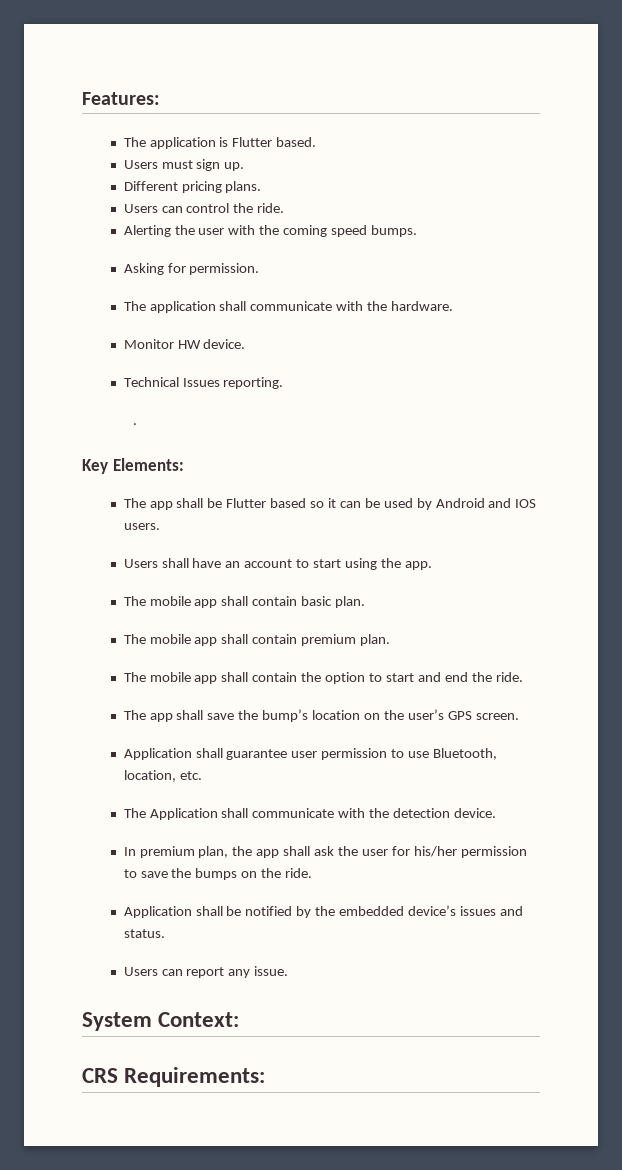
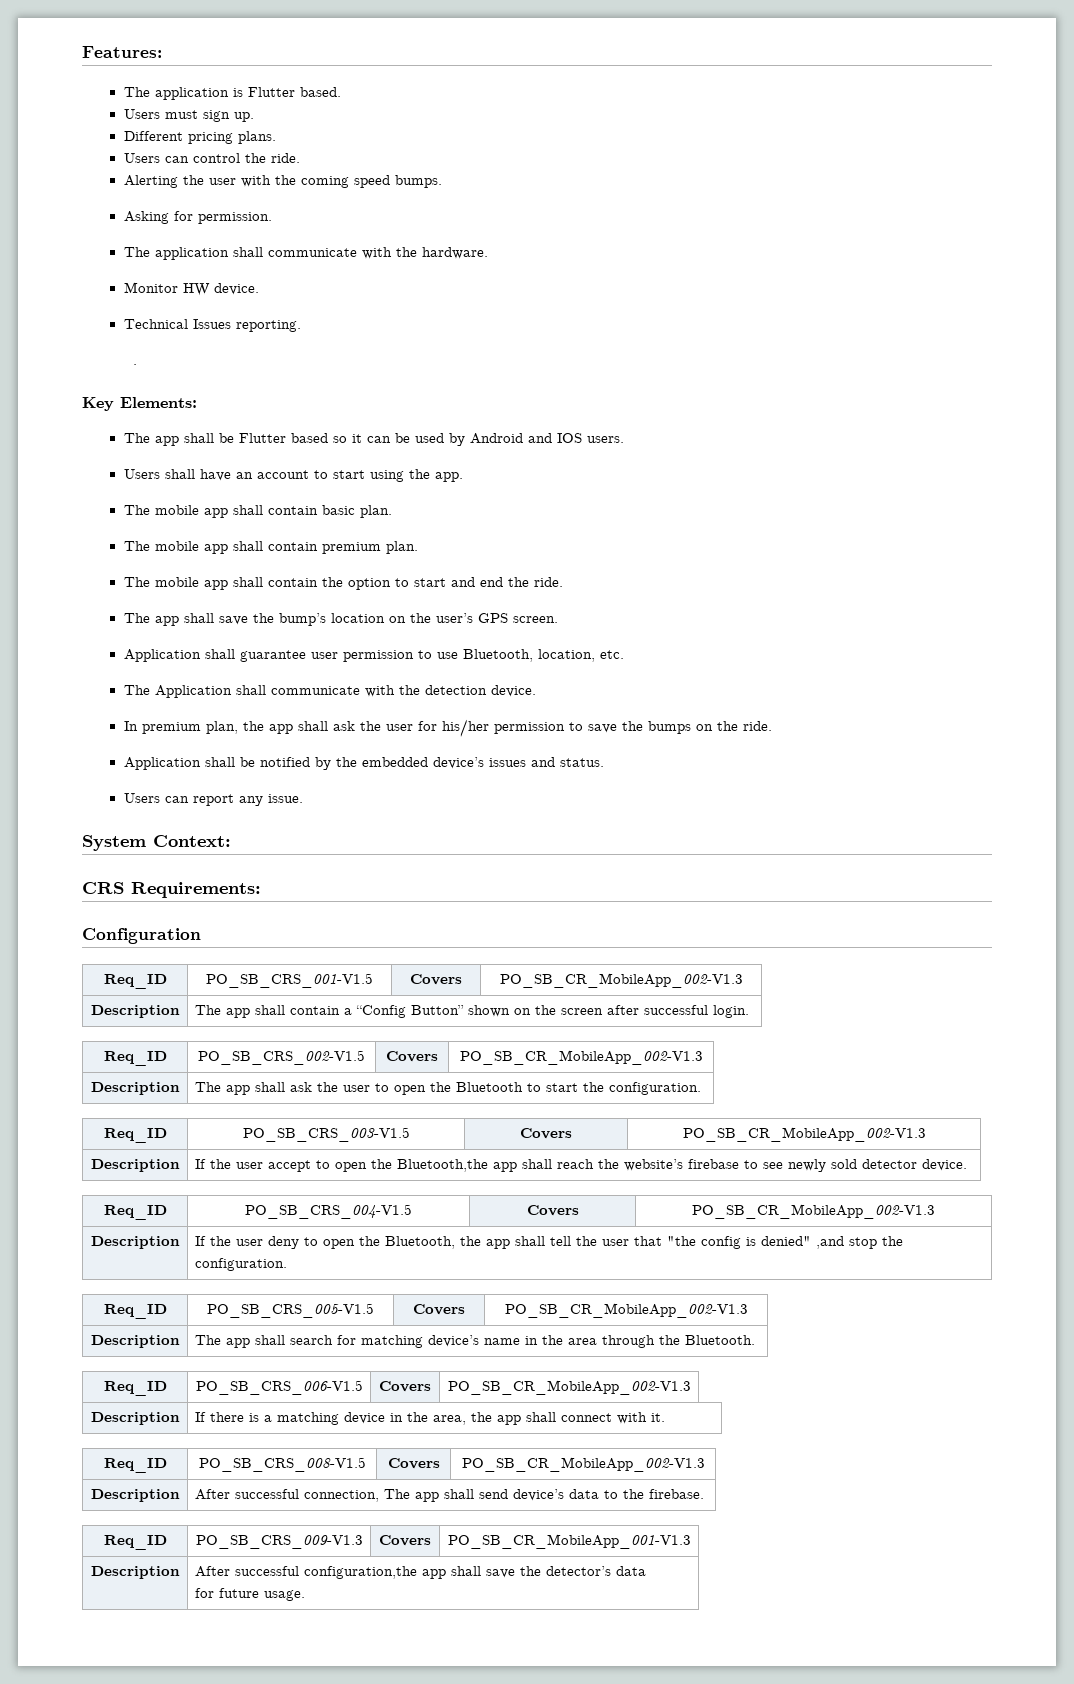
+ Configuration
+ Req_ID | PO_SB_CRS_001-V1.5 | Covers | PO_SB_CR_MobileApp_002-V1.3
+ Description | The app shall contain a “Config Button” shown on the screen after successful login.
+ Req_ID | PO_SB_CRS_002-V1.5 | Covers | PO_SB_CR_MobileApp_002-V1.3
+ Description | The app shall ask the user to open the Bluetooth to start the configuration.
+ Req_ID | PO_SB_CRS_003-V1.5 | Covers | PO_SB_CR_MobileApp_002-V1.3
+ Description | If the user accept to open the Bluetooth,the app shall reach the website’s firebase to see newly sold detector device.
+ Req_ID | PO_SB_CRS_004-V1.5 | Covers | PO_SB_CR_MobileApp_002-V1.3
+ Description | If the user deny to open the Bluetooth, the app shall tell the user that "the config is denied" ,and stop the configuration.
+ Req_ID | PO_SB_CRS_005-V1.5 | Covers | PO_SB_CR_MobileApp_002-V1.3
+ Description | The app shall search for matching device’s name in the area through the Bluetooth.
+ Req_ID | PO_SB_CRS_006-V1.5 | Covers | PO_SB_CR_MobileApp_002-V1.3
+ Description | If there is a matching device in the area, the app shall connect with it.
+ Req_ID | PO_SB_CRS_008-V1.5 | Covers | PO_SB_CR_MobileApp_002-V1.3
+ Description | After successful connection, The app shall send device’s data to the firebase.
+ Req_ID | PO_SB_CRS_009-V1.3 | Covers | PO_SB_CR_MobileApp_001-V1.3
+ Description | After successful configuration,the app shall save the detector’s data
+ for future usage.

